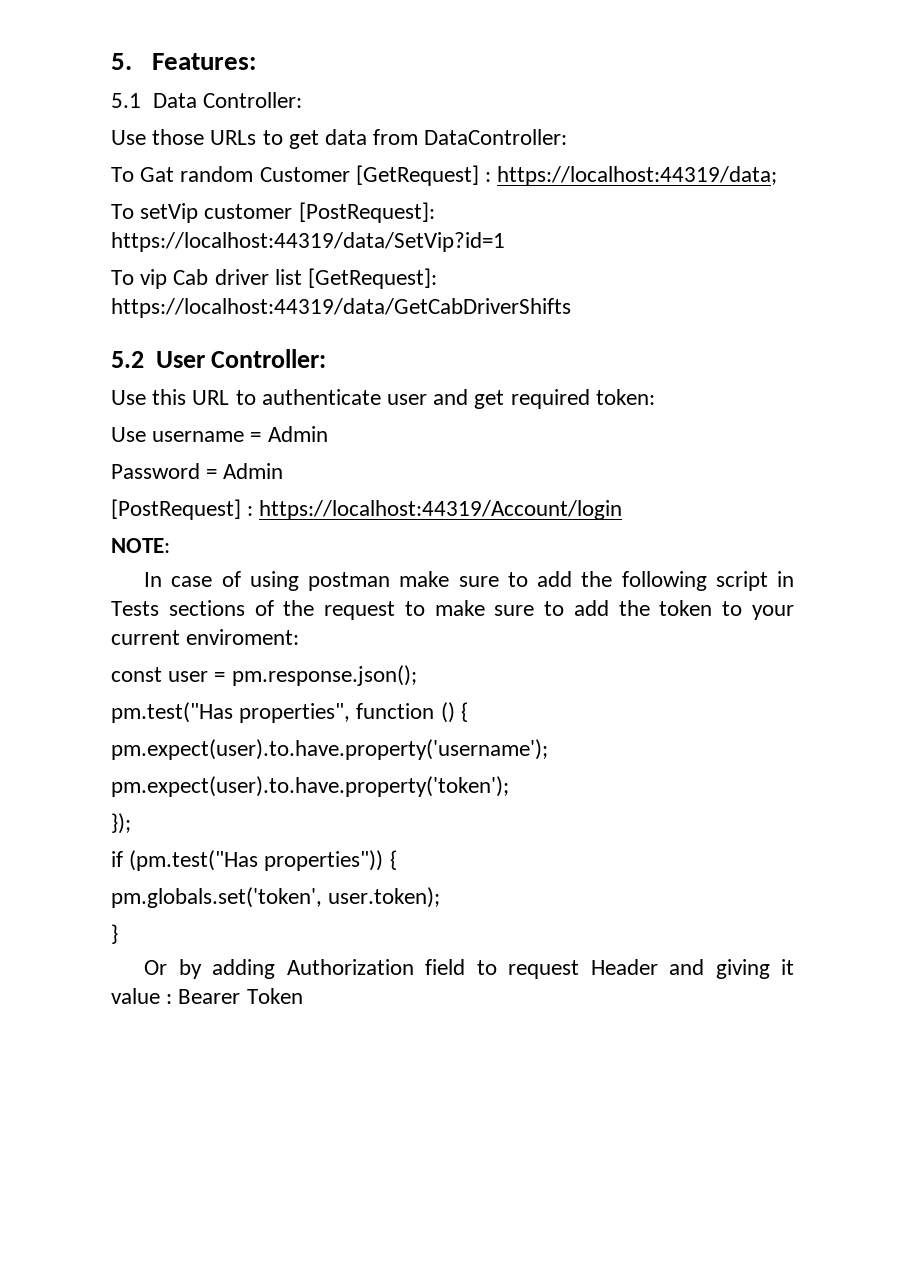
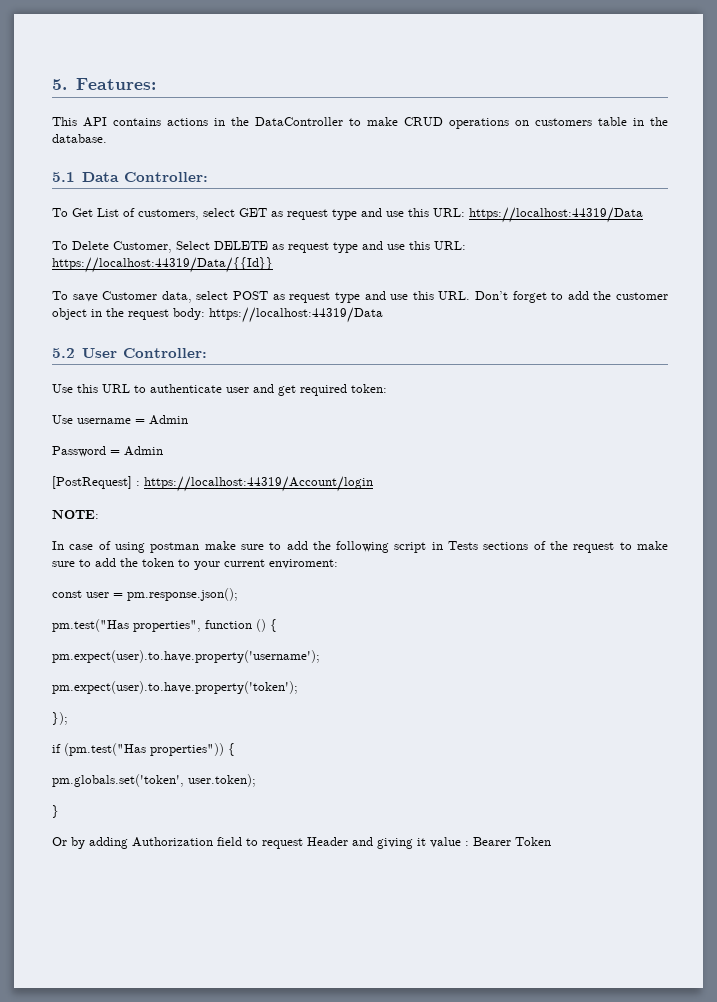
+ This API contains actions in the DataController to make CRUD operations on customers table in the database.
  5.1 Data Controller:
- Use those URLs to get data from DataController:
- To Gat random Customer [GetRequest] : https://localhost:44319/data;
- To setVip customer [PostRequest]: https://localhost:44319/data/SetVip?id=1
- To vip Cab driver list [GetRequest]: https://localhost:44319/data/GetCabDriverShifts
+ To Get List of customers, select GET as request type and use this URL: https://localhost:44319/Data
+ To Delete Customer, Select DELETE as request type and use this URL: https://localhost:44319/Data/{{Id}}
+ To save Customer data, select POST as request type and use this URL. Don’t forget to add the customer object in the request body: https://localhost:44319/Data

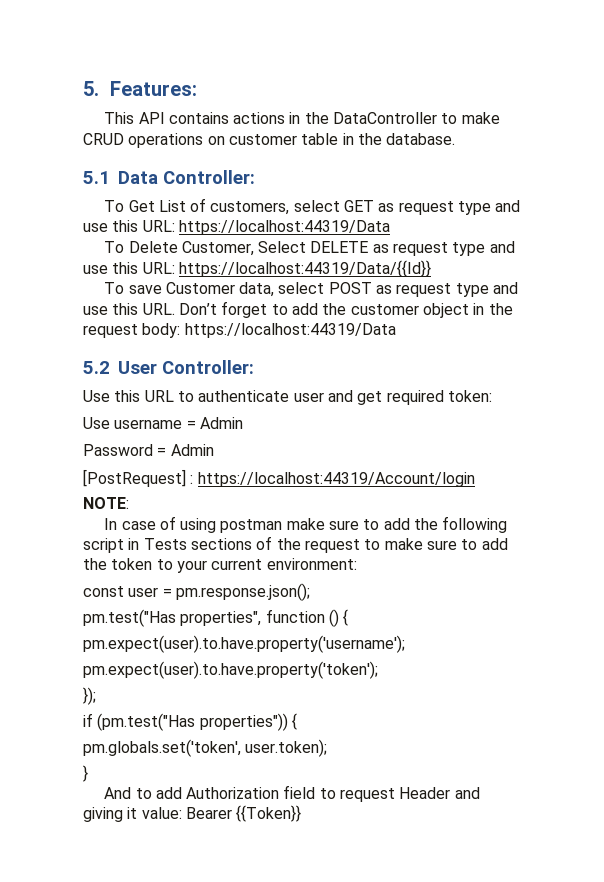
- This API contains actions in the DataController to make CRUD operations on customers table in the database.
+ This API contains actions in the DataController to make CRUD operations on customer table in the database.
- In case of using postman make sure to add the following script in Tests sections of the request to make sure to add the token to your current enviroment:
+ In case of using postman make sure to add the following script in Tests sections of the request to make sure to add the token to your current environment:
- Or by adding Authorization field to request Header and giving it value : Bearer Token
+ And to add Authorization field to request Header and giving it value: Bearer {{Token}}

